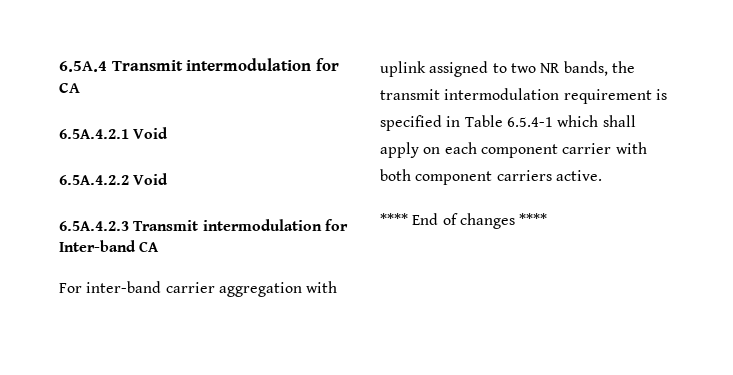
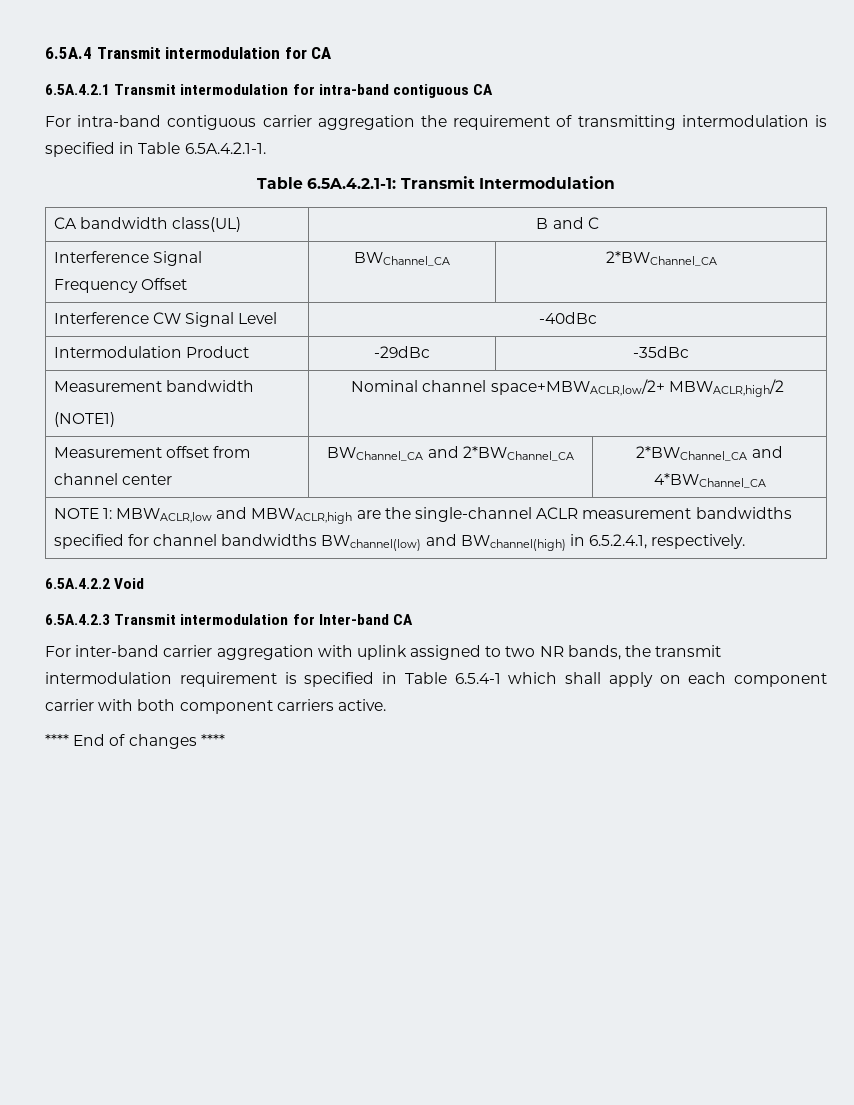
- 6.5A.4.2.1 Void
+ 6.5A.4.2.1 Transmit intermodulation for intra-band contiguous CA
+ For intra-band contiguous carrier aggregation the requirement of transmitting intermodulation is specified in Table 6.5A.4.2.1-1.
+ Table 6.5A.4.2.1-1: Transmit Intermodulation
+ CA bandwidth class(UL) | B and C
+ Interference Signal
+ Frequency Offset | BWChannel_CA | 2*BWChannel_CA
+ Interference CW Signal Level | -40dBc
+ Intermodulation Product | -29dBc | -35dBc
+ Measurement bandwidth
+ (NOTE1) | Nominal channel space+MBWACLR,low/2+ MBWACLR,high/2
+ Measurement offset from channel center | BWChannel_CA and 2*BWChannel_CA | 2*BWChannel_CA and 4*BWChannel_CA
+ NOTE 1: MBWACLR,low and MBWACLR,high are the single-channel ACLR measurement bandwidths specified for channel bandwidths BWchannel(low) and BWchannel(high) in 6.5.2.4.1, respectively.

